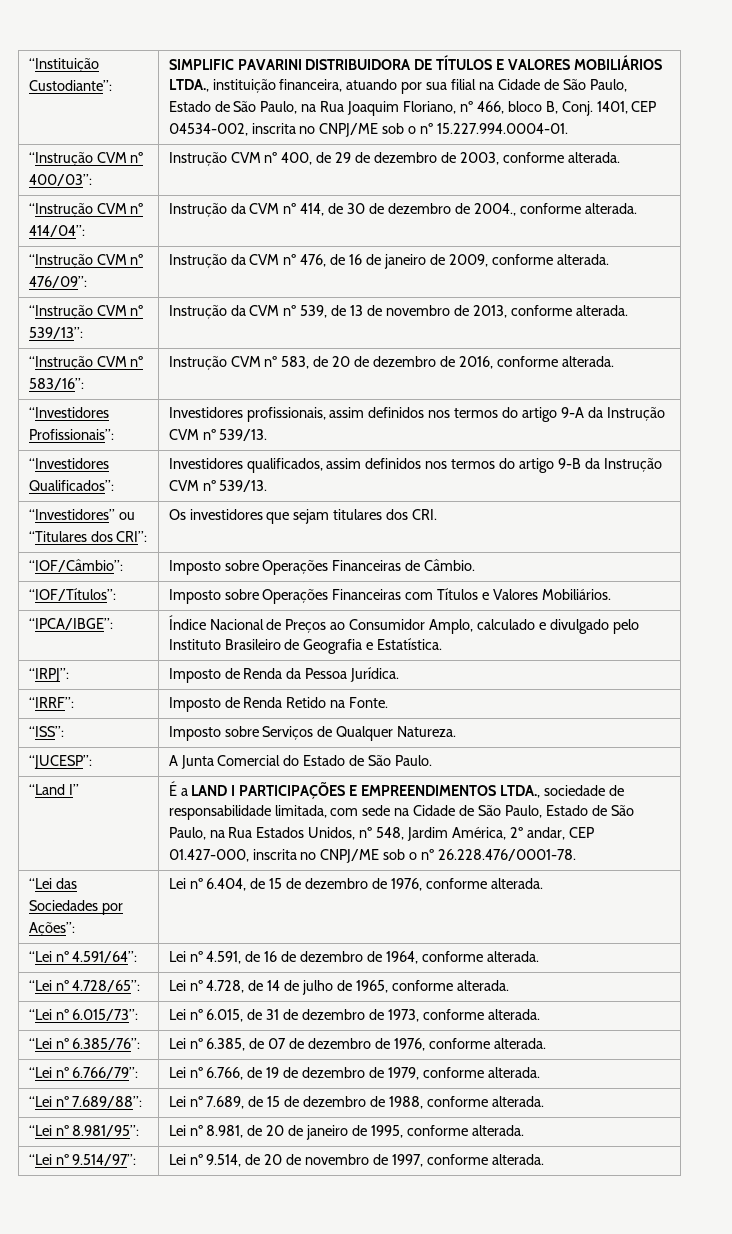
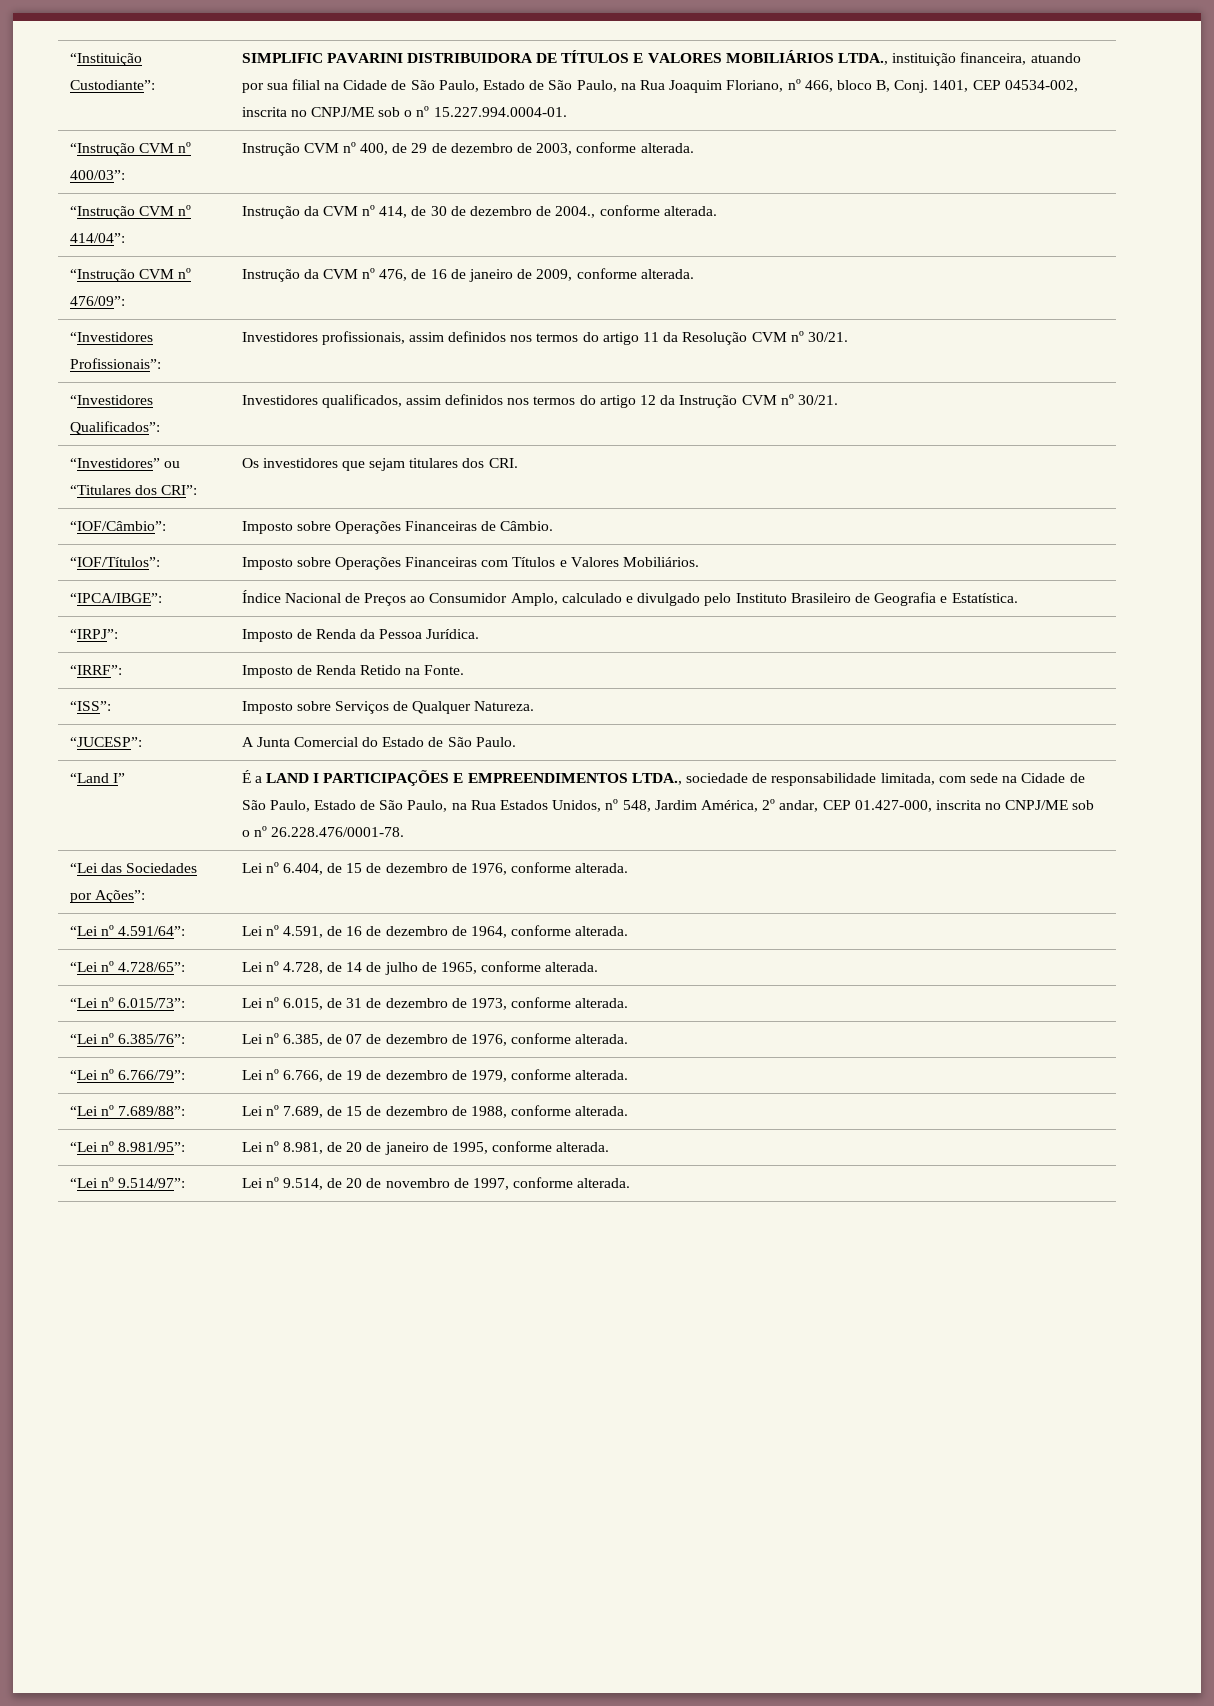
- “Instrução CVM nº 539/13”: | Instrução da CVM nº 539, de 13 de novembro de 2013, conforme alterada.
- “Instrução CVM nº 583/16”: | Instrução CVM nº 583, de 20 de dezembro de 2016, conforme alterada.
- “Investidores Profissionais”: | Investidores profissionais, assim definidos nos termos do artigo 9-A da Instrução CVM nº 539/13.
+ “Investidores Profissionais”: | Investidores profissionais, assim definidos nos termos do artigo 11 da Resolução CVM nº 30/21.
- “Investidores Qualificados”: | Investidores qualificados, assim definidos nos termos do artigo 9-B da Instrução CVM nº 539/13.
+ “Investidores Qualificados”: | Investidores qualificados, assim definidos nos termos do artigo 12 da Instrução CVM nº 30/21.

